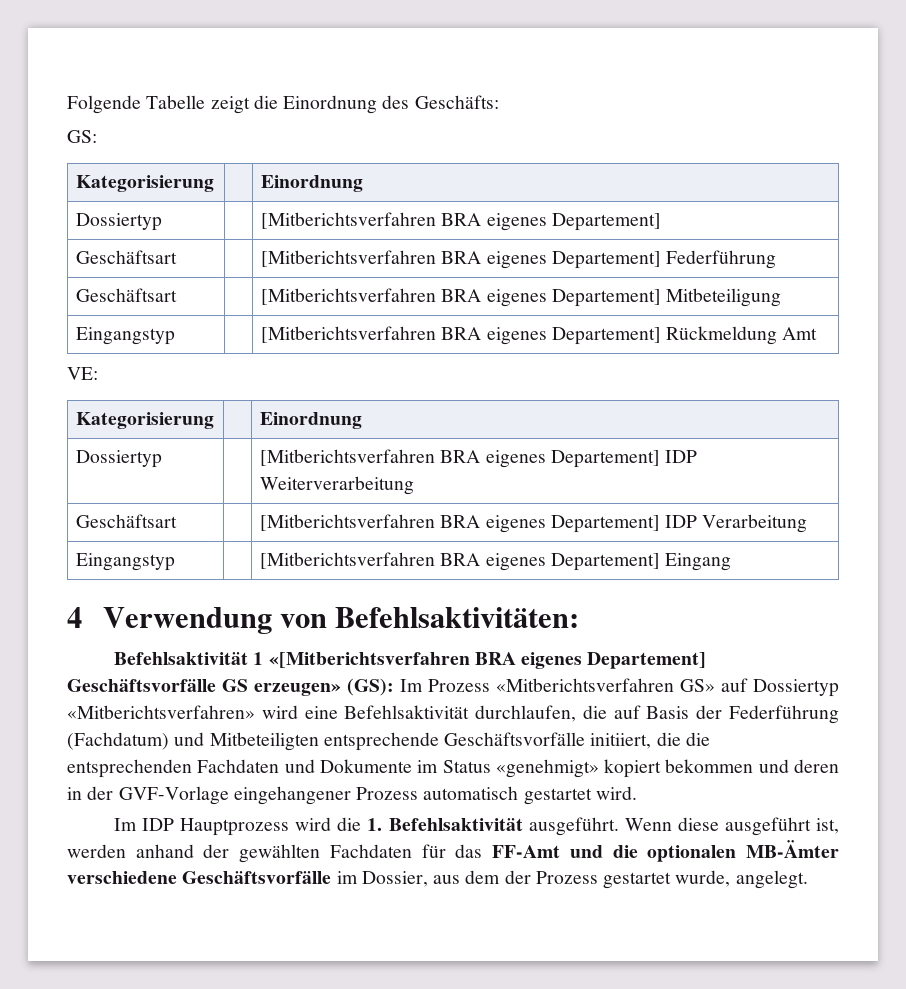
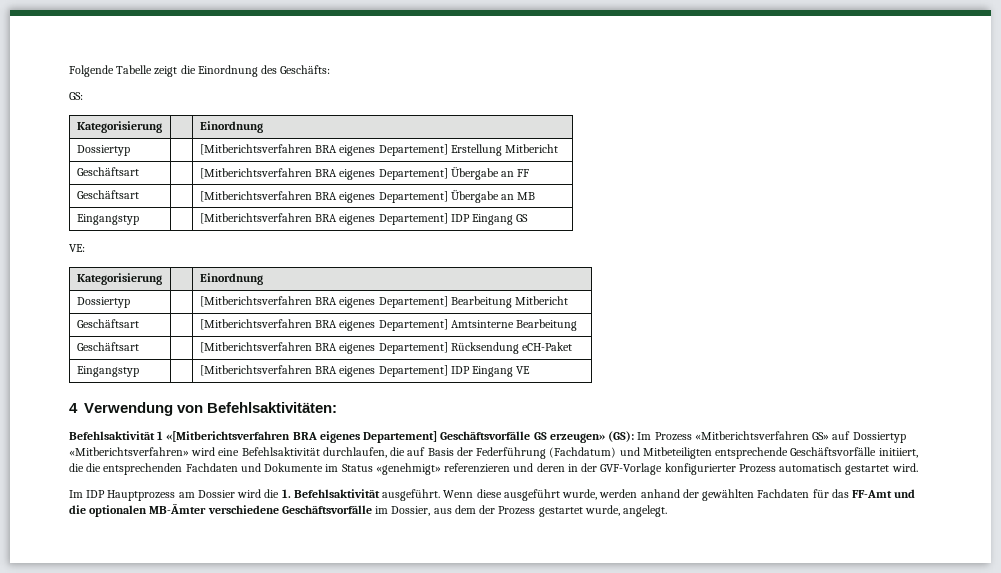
  GS:
  Kategorisierung | | Einordnung
- Dossiertyp | | [Mitberichtsverfahren BRA eigenes Departement]
- Geschäftsart | | [Mitberichtsverfahren BRA eigenes Departement] Federführung
- Geschäftsart | | [Mitberichtsverfahren BRA eigenes Departement] Mitbeteiligung
- Eingangstyp | | [Mitberichtsverfahren BRA eigenes Departement] Rückmeldung Amt
+ Dossiertyp | | [Mitberichtsverfahren BRA eigenes Departement] Erstellung Mitbericht
+ Geschäftsart | | [Mitberichtsverfahren BRA eigenes Departement] Übergabe an FF
+ Geschäftsart | | [Mitberichtsverfahren BRA eigenes Departement] Übergabe an MB
+ Eingangstyp | | [Mitberichtsverfahren BRA eigenes Departement] IDP Eingang GS
- Dossiertyp | | [Mitberichtsverfahren BRA eigenes Departement] IDP Weiterverarbeitung
- Geschäftsart | | [Mitberichtsverfahren BRA eigenes Departement] IDP Verarbeitung
- Eingangstyp | | [Mitberichtsverfahren BRA eigenes Departement] Eingang
+ Dossiertyp | | [Mitberichtsverfahren BRA eigenes Departement] Bearbeitung Mitbericht
+ Geschäftsart | | [Mitberichtsverfahren BRA eigenes Departement] Amtsinterne Bearbeitung
+ Geschäftsart | | [Mitberichtsverfahren BRA eigenes Departement] Rücksendung eCH-Paket
+ Eingangstyp | | [Mitberichtsverfahren BRA eigenes Departement] IDP Eingang VE
- Befehlsaktivität 1 «[Mitberichtsverfahren BRA eigenes Departement] Geschäftsvorfälle GS erzeugen» (GS): Im Prozess «Mitberichtsverfahren GS» auf Dossiertyp «Mitberichtsverfahren» wird eine Befehlsaktivität durchlaufen, die auf Basis der Federführung (Fachdatum) und Mitbeteiligten entsprechende Geschäftsvorfälle initiiert, die die entsprechenden Fachdaten und Dokumente im Status «genehmigt» kopiert bekommen und deren in der GVF-Vorlage eingehangener Prozess automatisch gestartet wird.
+ Befehlsaktivität 1 «[Mitberichtsverfahren BRA eigenes Departement] Geschäftsvorfälle GS erzeugen» (GS): Im Prozess «Mitberichtsverfahren GS» auf Dossiertyp «Mitberichtsverfahren» wird eine Befehlsaktivität durchlaufen, die auf Basis der Federführung (Fachdatum) und Mitbeteiligten entsprechende Geschäftsvorfälle initiiert, die die entsprechenden Fachdaten und Dokumente im Status «genehmigt» referenzieren und deren in der GVF-Vorlage konfigurierter Prozess automatisch gestartet wird.
- Im IDP Hauptprozess wird die 1. Befehlsaktivität ausgeführt.
+ Im IDP Hauptprozess am Dossier wird die 1. Befehlsaktivität ausgeführt.
- Wenn diese ausgeführt ist, werden anhand der gewählten Fachdaten für das FF-Amt und die optionalen MB-Ämter verschiedene Geschäftsvorfälle im Dossier, aus dem der Prozess gestartet wurde, angelegt.
+ Wenn diese ausgeführt wurde, werden anhand der gewählten Fachdaten für das FF-Amt und die optionalen MB-Ämter verschiedene Geschäftsvorfälle im Dossier, aus dem der Prozess gestartet wurde, angelegt.

